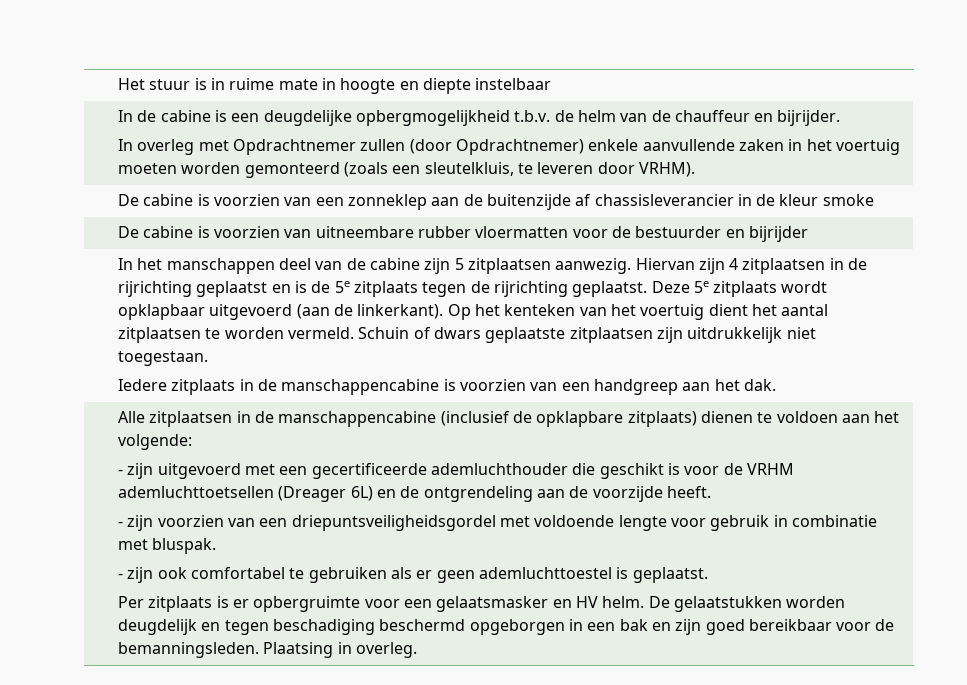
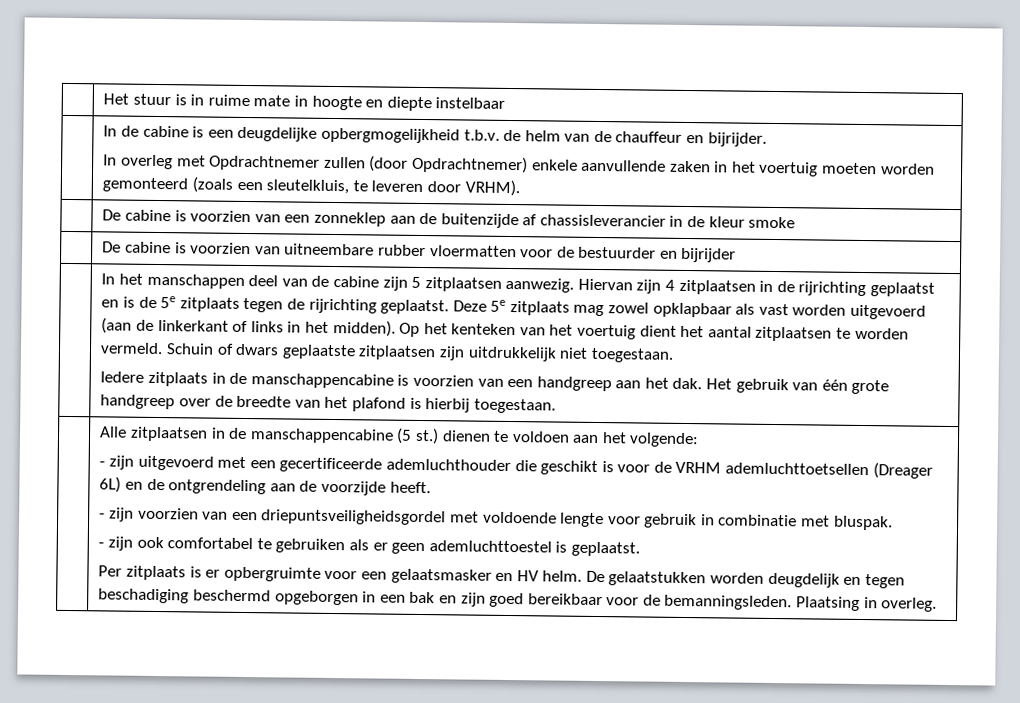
- Deze 5e zitplaats wordt opklapbaar uitgevoerd (aan de linkerkant).
+ Deze 5e zitplaats mag zowel opklapbaar als vast worden uitgevoerd (aan de linkerkant of links in het midden).
+ Het gebruik van één grote handgreep over de breedte van het plafond is hierbij toegestaan.
- Alle zitplaatsen in de manschappencabine (inclusief de opklapbare zitplaats) dienen te voldoen aan het volgende:
+ Alle zitplaatsen in de manschappencabine (5 st.) dienen te voldoen aan het volgende:

